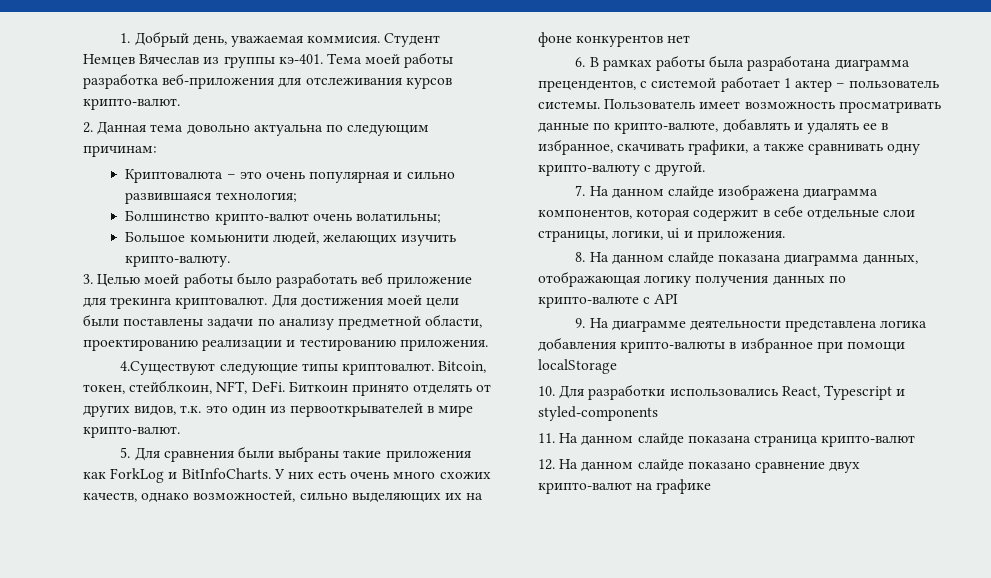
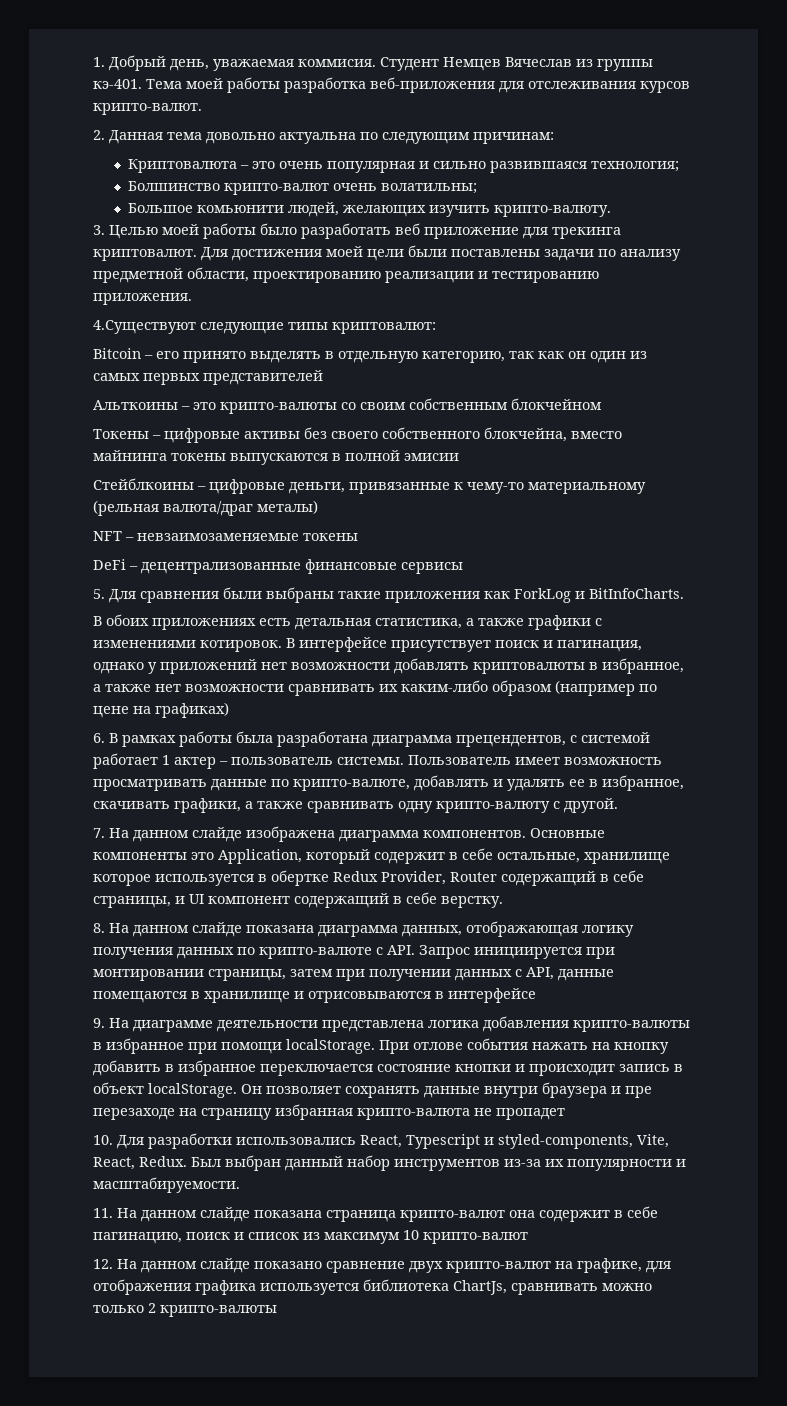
- 4.Существуют следующие типы криптовалют. Bitcoin, токен, стейблкоин, NFT, DeFi. Биткоин принято отделять от других видов, т.к. это один из первооткрывателей в мире крипто-валют.
+ 4.Существуют следующие типы криптовалют:
+ Bitcoin – его принято выделять в отдельную категорию, так как он один из самых первых представителей
+ Альткоины – это крипто-валюты со своим собственным блокчейном
+ Токены – цифровые активы без своего собственного блокчейна, вместо майнинга токены выпускаются в полной эмисии
+ Стейблкоины – цифровые деньги, привязанные к чему-то материальному (рельная валюта/драг металы)
+ NFT – невзаимозаменяемые токены
+ DeFi – децентрализованные финансовые сервисы
- 5. Для сравнения были выбраны такие приложения как ForkLog и BitInfoCharts. У них есть очень много схожих качеств, однако возможностей, сильно выделяющих их на фоне конкурентов нет
+ 5. Для сравнения были выбраны такие приложения как ForkLog и BitInfoCharts.
+ В обоих приложениях есть детальная статистика, а также графики с изменениями котировок. В интерфейсе присутствует поиск и пагинация, однако у приложений нет возможности добавлять криптовалюты в избранное, а также нет возможности сравнивать их каким-либо образом (например по цене на графиках)
- 7. На данном слайде изображена диаграмма компонентов, которая содержит в себе отдельные слои страницы, логики, ui и приложения.
+ 7. На данном слайде изображена диаграмма компонентов. Основные компоненты это Application, который содержит в себе остальные, хранилище которое используется в обертке Redux Provider, Router содержащий в себе страницы, и UI компонент содержащий в себе верстку.
- 8. На данном слайде показана диаграмма данных, отображающая логику получения данных по крипто-валюте с API
+ 8. На данном слайде показана диаграмма данных, отображающая логику получения данных по крипто-валюте с API. Запрос инициируется при монтировании страницы, затем при получении данных с API, данные помещаются в хранилище и отрисовываются в интерфейсе
- 9. На диаграмме деятельности представлена логика добавления крипто-валюты в избранное при помощи localStorage
+ 9. На диаграмме деятельности представлена логика добавления крипто-валюты в избранное при помощи localStorage. При отлове события нажать на кнопку добавить в избранное переключается состояние кнопки и происходит запись в объект localStorage. Он позволяет сохранять данные внутри браузера и пре перезаходе на страницу избранная крипто-валюта не пропадет
- 10. Для разработки использовались React, Typescript и styled-components
+ 10. Для разработки использовались React, Typescript и styled-components, Vite, React, Redux. Был выбран данный набор инструментов из-за их популярности и масштабируемости.
- 11. На данном слайде показана страница крипто-валют
+ 11. На данном слайде показана страница крипто-валют она содержит в себе пагинацию, поиск и список из максимум 10 крипто-валют
- 12. На данном слайде показано сравнение двух крипто-валют на графике
+ 12. На данном слайде показано сравнение двух крипто-валют на графике, для отображения графика используется библиотека ChartJs, сравнивать можно только 2 крипто-валюты

